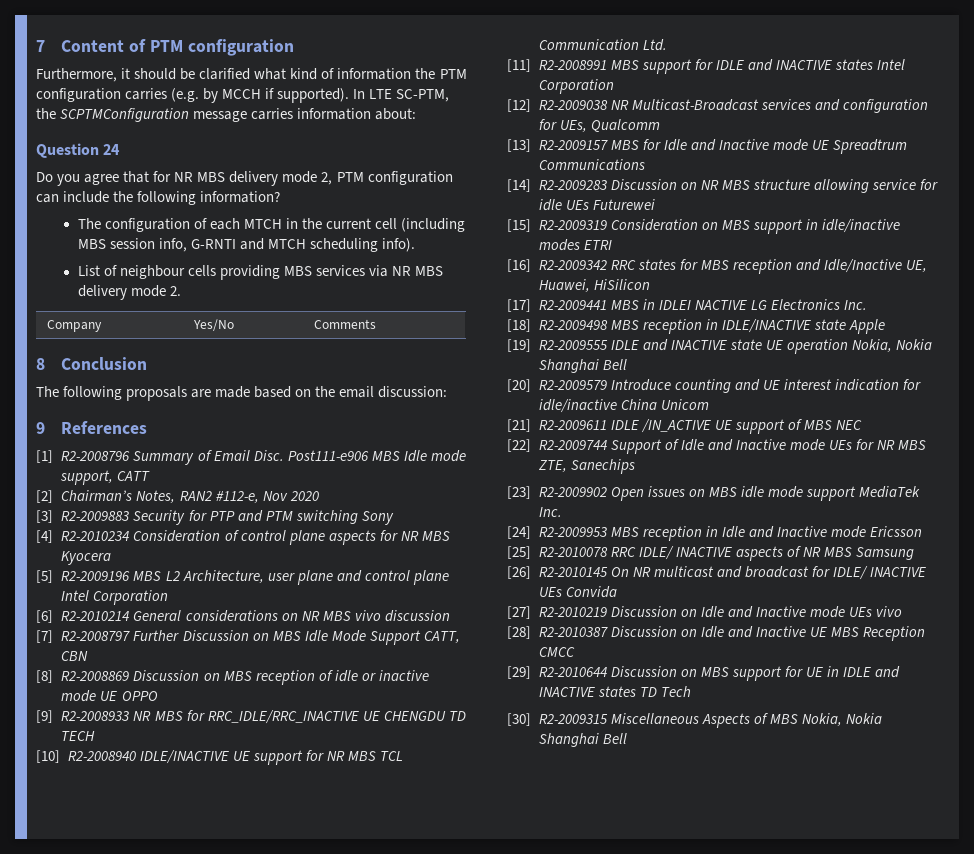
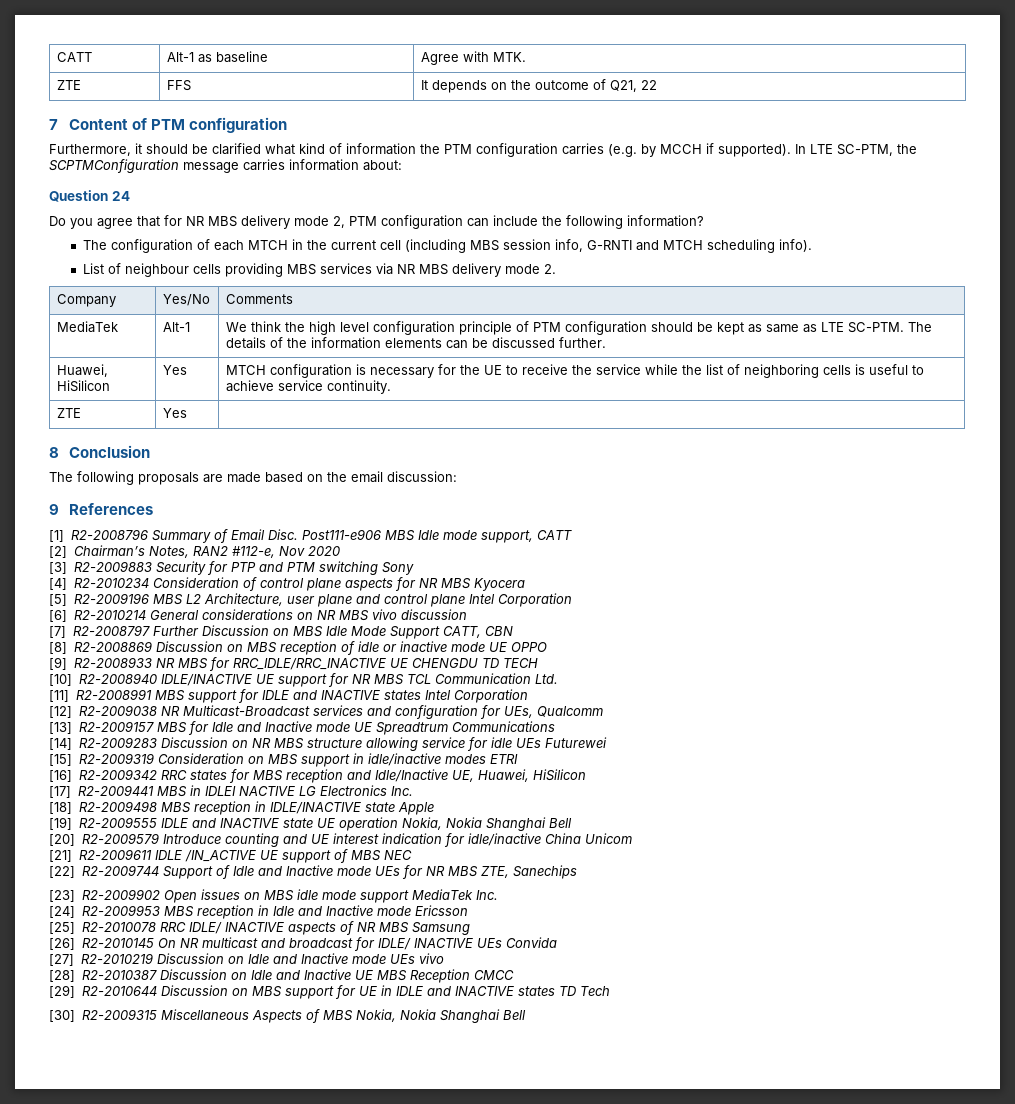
+ CATT | Alt-1 as baseline | Agree with MTK.
+ ZTE | FFS | It depends on the outcome of Q21, 22
+ MediaTek | Alt-1 | We think the high level configuration principle of PTM configuration should be kept as same as LTE SC-PTM. The details of the information elements can be discussed further.
+ Huawei, HiSilicon | Yes | MTCH configuration is necessary for the UE to receive the service while the list of neighboring cells is useful to achieve service continuity.
+ ZTE | Yes |

